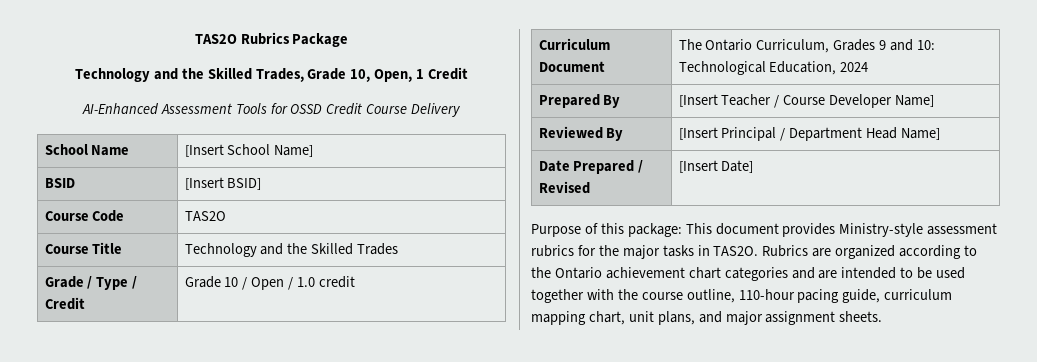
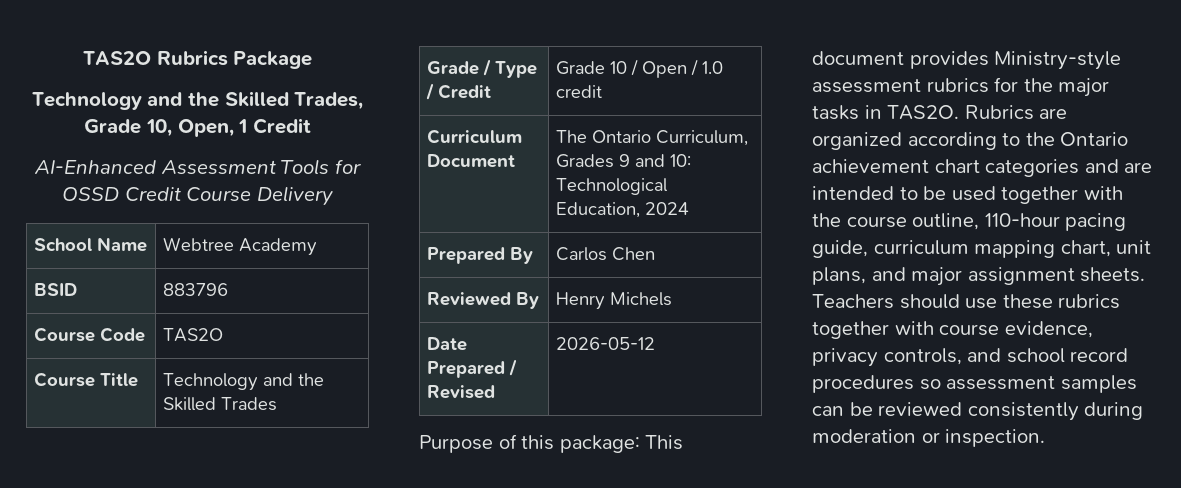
- School Name | [Insert School Name]
+ School Name | Webtree Academy
- BSID | [Insert BSID]
+ BSID | 883796
- Prepared By | [Insert Teacher / Course Developer Name]
- Reviewed By | [Insert Principal / Department Head Name]
+ Prepared By | Carlos Chen
+ Reviewed By | Henry Michels
- Date Prepared / Revised | [Insert Date]
+ Date Prepared / Revised | 2026-05-12
+ Teachers should use these rubrics together with course evidence, privacy controls, and school record procedures so assessment samples can be reviewed consistently during moderation or inspection.

